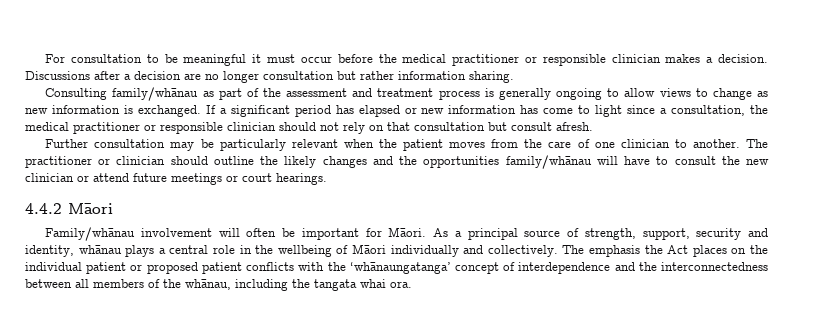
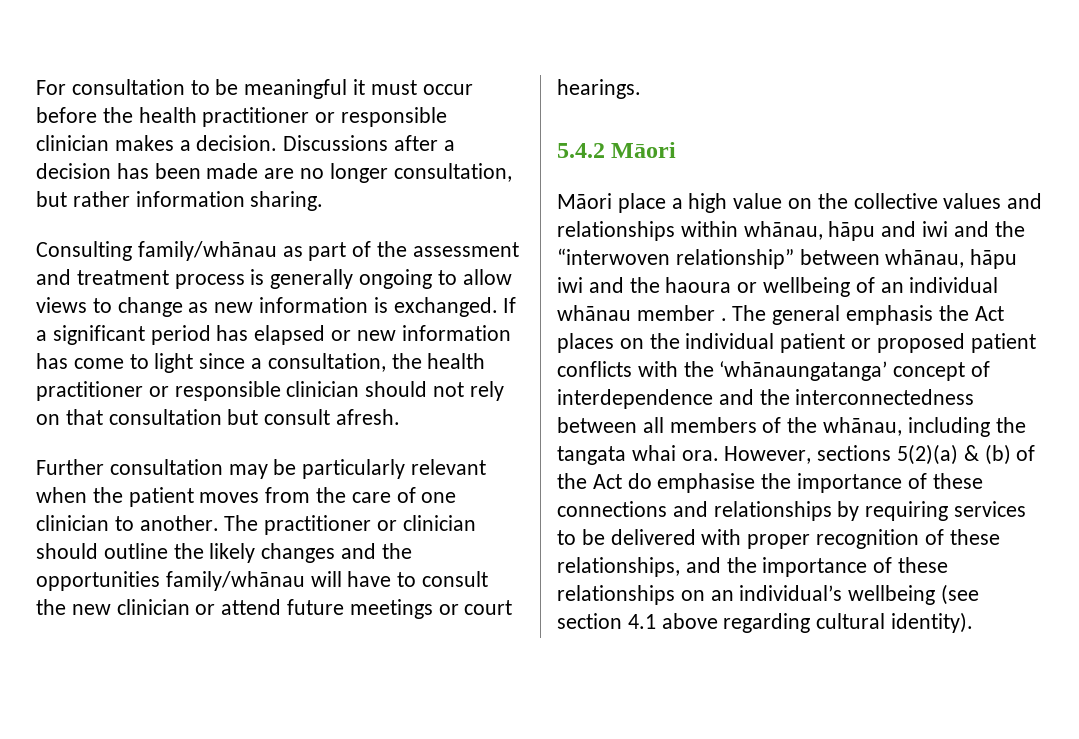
- For consultation to be meaningful it must occur before the medical practitioner or responsible clinician makes a decision.
+ For consultation to be meaningful it must occur before the health practitioner or responsible clinician makes a decision.
- Discussions after a decision are no longer consultation but rather information sharing.
+ Discussions after a decision has been made are no longer consultation, but rather information sharing.
- If a significant period has elapsed or new information has come to light since a consultation, the medical practitioner or responsible clinician should not rely on that consultation but consult afresh.
+ If a significant period has elapsed or new information has come to light since a consultation, the health practitioner or responsible clinician should not rely on that consultation but consult afresh.
- 4.4.2 Māori
+ 5.4.2 Māori
- Family/whānau involvement will often be important for Māori. As a principal source of strength, support, security and identity, whānau plays a central role in the wellbeing of Māori individually and collectively. The emphasis the Act places on the individual patient or proposed patient conflicts with the ‘whānaungatanga’ concept of interdependence and the interconnectedness between all members of the whānau, including the tangata whai ora.
+ Māori place a high value on the collective values and relationships within whānau, hāpu and iwi and the “interwoven relationship” between whānau, hāpu iwi and the haoura or wellbeing of an individual whānau member . The general emphasis the Act places on the individual patient or proposed patient conflicts with the ‘whānaungatanga’ concept of interdependence and the interconnectedness between all members of the whānau, including the tangata whai ora.
+ However, sections 5(2)(a) & (b) of the Act do emphasise the importance of these connections and relationships by requiring services to be delivered with proper recognition of these relationships, and the importance of these relationships on an individual’s wellbeing (see section 4.1 above regarding cultural identity).

